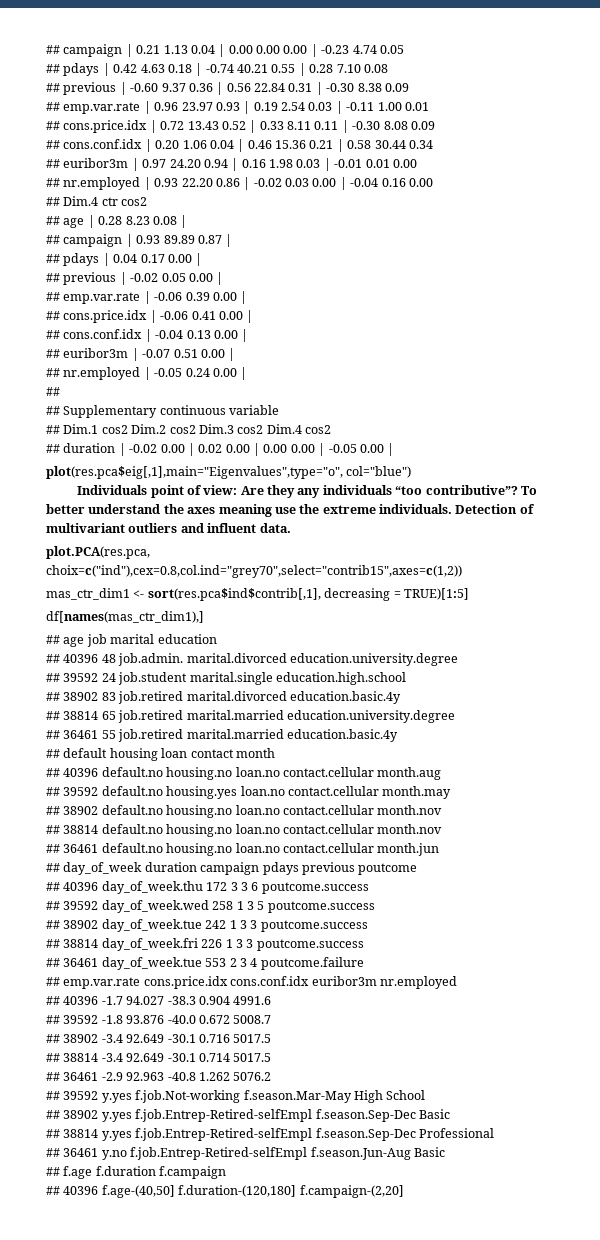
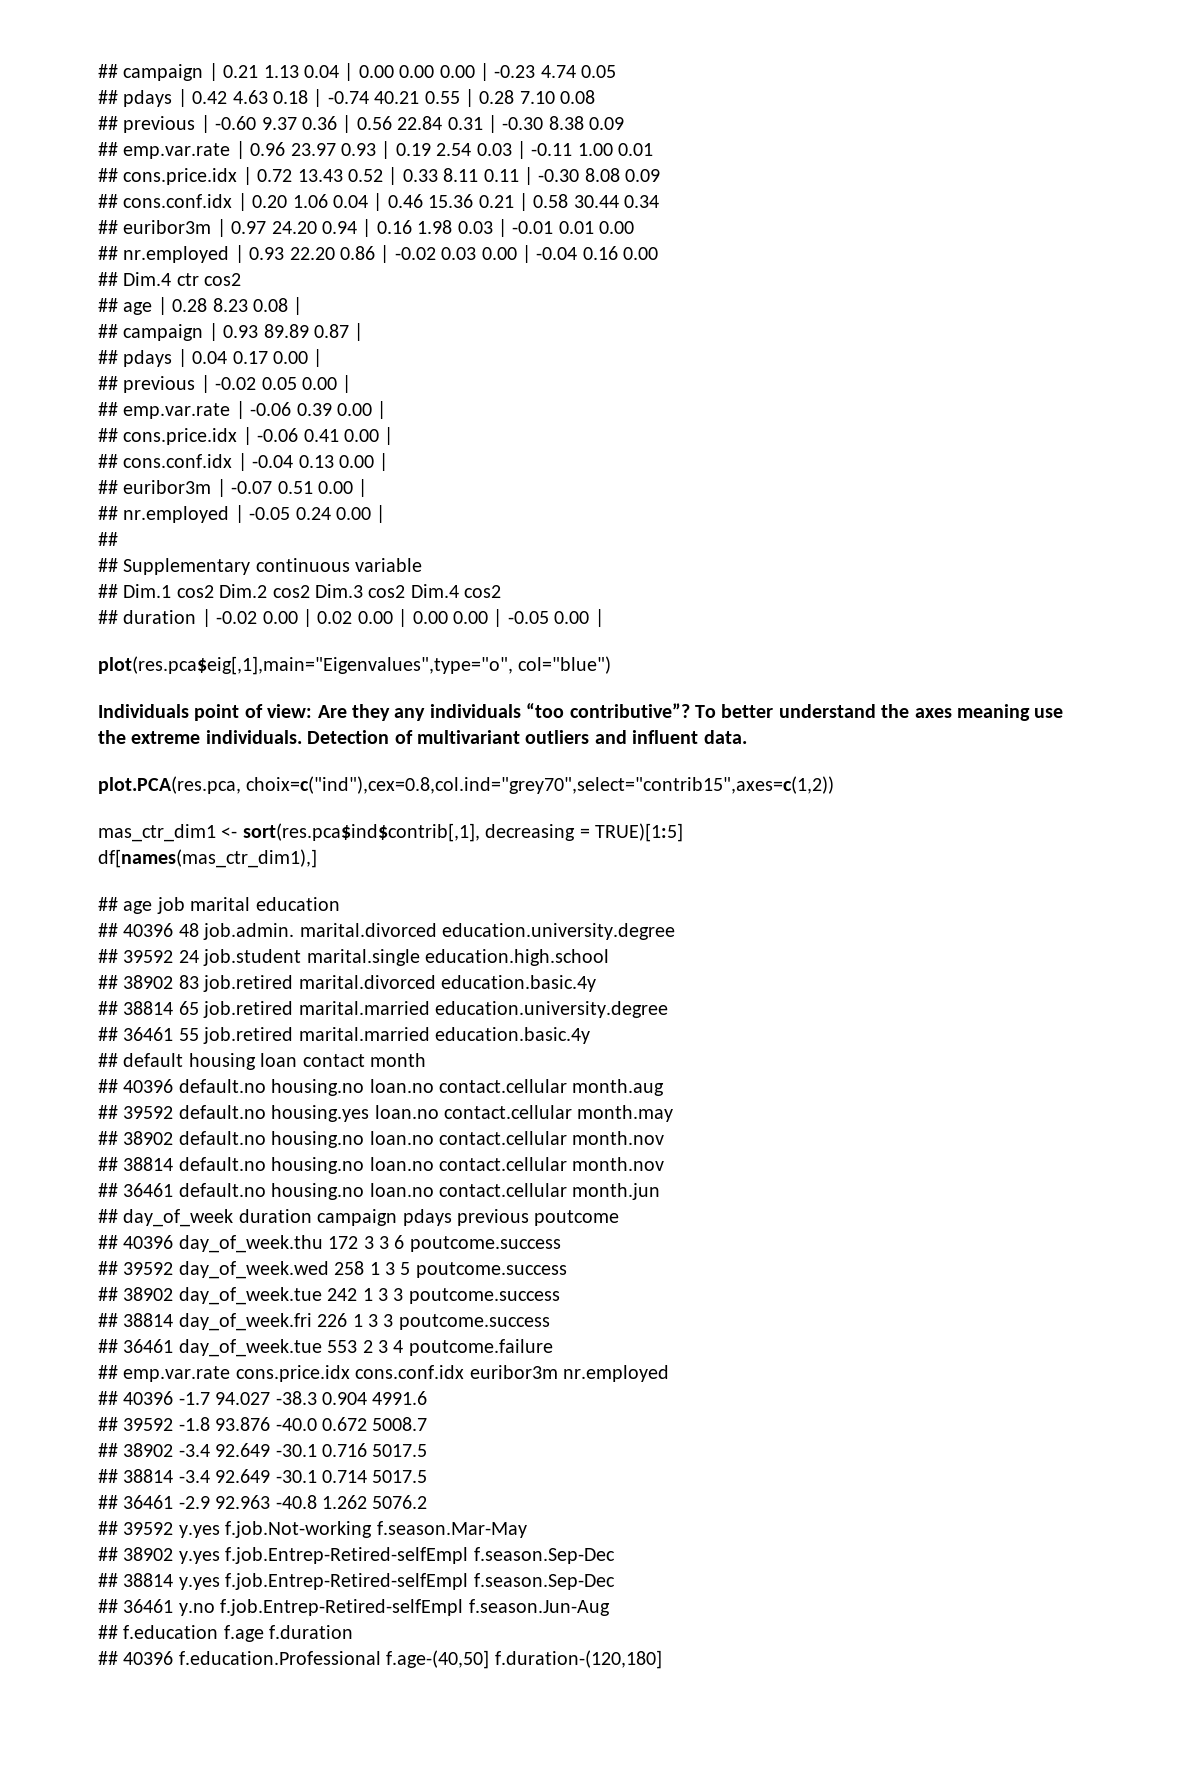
- ## 39592 y.yes f.job.Not-working f.season.Mar-May High School
+ ## 39592 y.yes f.job.Not-working f.season.Mar-May
- ## 38902 y.yes f.job.Entrep-Retired-selfEmpl f.season.Sep-Dec Basic
+ ## 38902 y.yes f.job.Entrep-Retired-selfEmpl f.season.Sep-Dec
- ## 38814 y.yes f.job.Entrep-Retired-selfEmpl f.season.Sep-Dec Professional
+ ## 38814 y.yes f.job.Entrep-Retired-selfEmpl f.season.Sep-Dec
- ## 36461 y.no f.job.Entrep-Retired-selfEmpl f.season.Jun-Aug Basic
- ## f.age f.duration f.campaign
- ## 40396 f.age-(40,50] f.duration-(120,180] f.campaign-(2,20]
+ ## 36461 y.no f.job.Entrep-Retired-selfEmpl f.season.Jun-Aug
+ ## f.education f.age f.duration
+ ## 40396 f.education.Professional f.age-(40,50] f.duration-(120,180]

